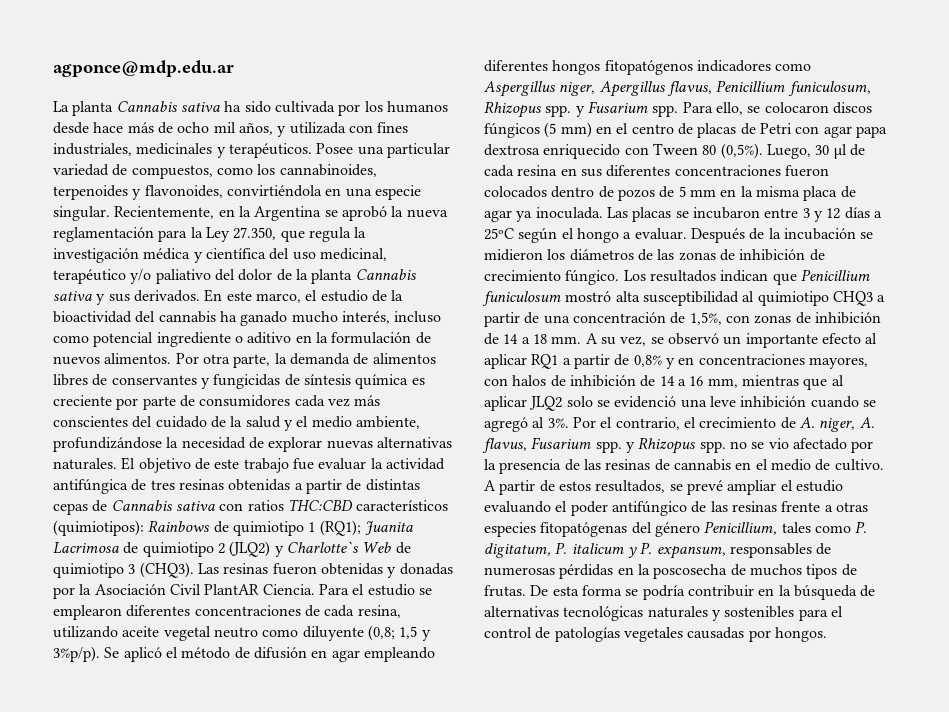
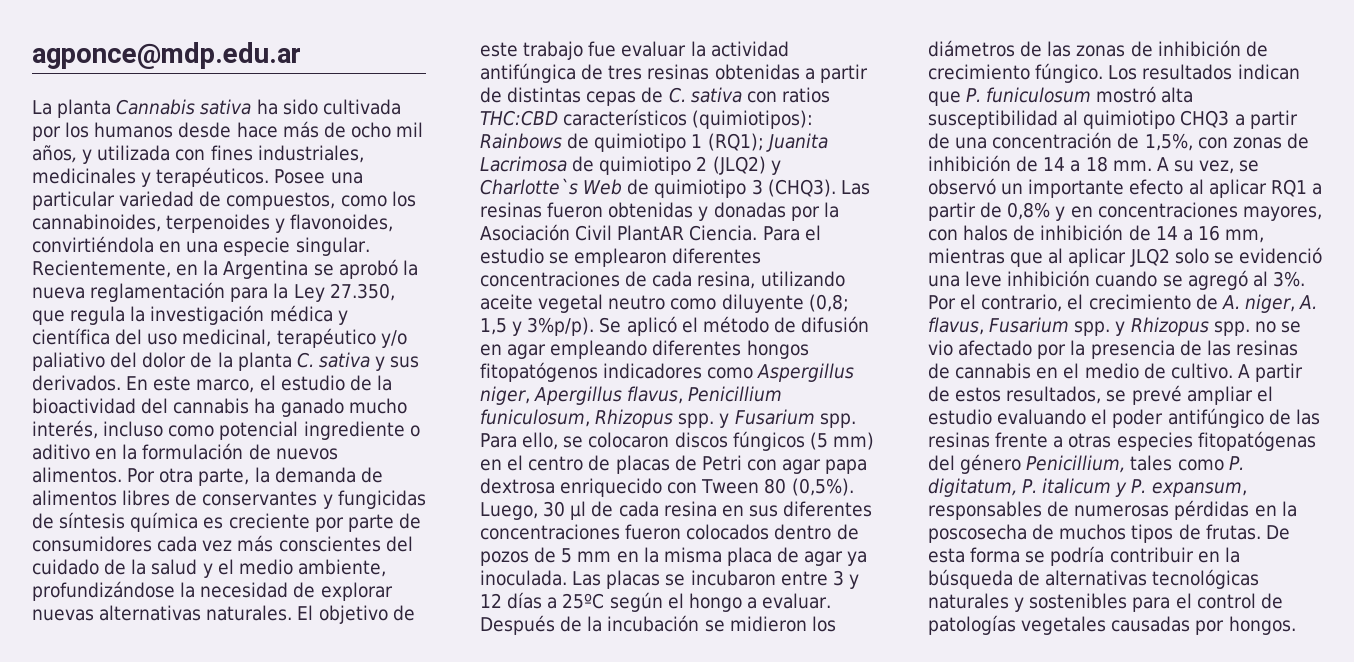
- Recientemente, en la Argentina se aprobó la nueva reglamentación para la Ley 27.350, que regula la investigación médica y científica del uso medicinal, terapéutico y/o paliativo del dolor de la planta Cannabis sativa y sus derivados.
+ Recientemente, en la Argentina se aprobó la nueva reglamentación para la Ley 27.350, que regula la investigación médica y científica del uso medicinal, terapéutico y/o paliativo del dolor de la planta C. sativa y sus derivados.
- El objetivo de este trabajo fue evaluar la actividad antifúngica de tres resinas obtenidas a partir de distintas cepas de Cannabis sativa con ratios THC:CBD característicos (quimiotipos): Rainbows de quimiotipo 1 (RQ1); Juanita Lacrimosa de quimiotipo 2 (JLQ2) y Charlotte`s Web de quimiotipo 3 (CHQ3).
+ El objetivo de este trabajo fue evaluar la actividad antifúngica de tres resinas obtenidas a partir de distintas cepas de C. sativa con ratios THC:CBD característicos (quimiotipos): Rainbows de quimiotipo 1 (RQ1); Juanita Lacrimosa de quimiotipo 2 (JLQ2) y Charlotte`s Web de quimiotipo 3 (CHQ3).
- Los resultados indican que Penicillium funiculosum mostró alta susceptibilidad al quimiotipo CHQ3 a partir de una concentración de 1,5%, con zonas de inhibición de 14 a 18 mm.
+ Los resultados indican que P. funiculosum mostró alta susceptibilidad al quimiotipo CHQ3 a partir de una concentración de 1,5%, con zonas de inhibición de 14 a 18 mm.

